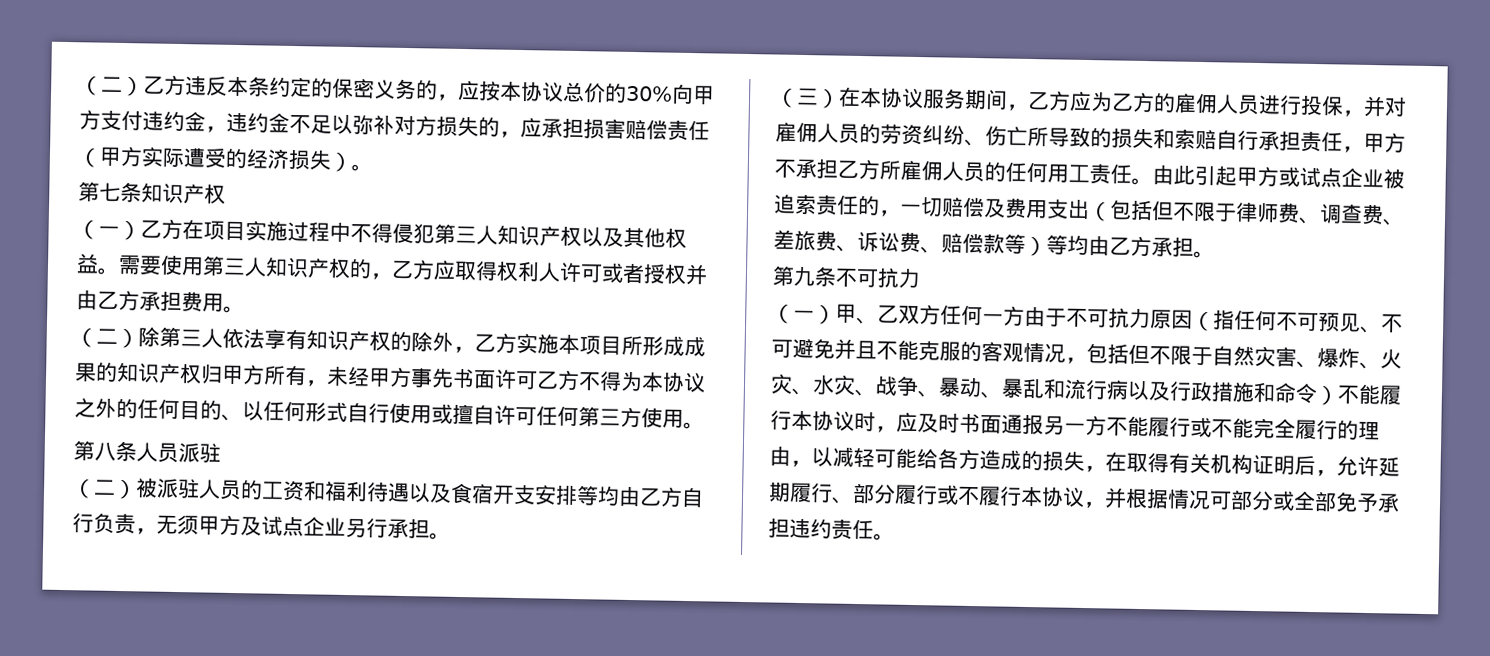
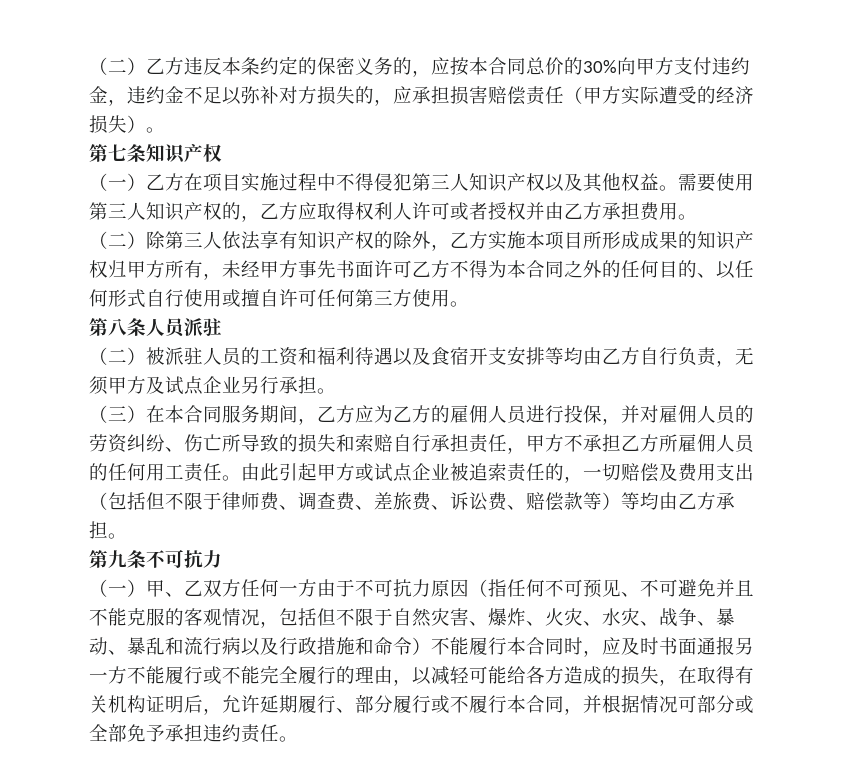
- （二）乙方违反本条约定的保密义务的，应按本协议总价的30%向甲方支付违约金，违约金不足以弥补对方损失的，应承担损害赔偿责任（甲方实际遭受的经济损失）。
+ （二）乙方违反本条约定的保密义务的，应按本合同总价的30%向甲方支付违约金，违约金不足以弥补对方损失的，应承担损害赔偿责任（甲方实际遭受的经济损失）。
- （二）除第三人依法享有知识产权的除外，乙方实施本项目所形成成果的知识产权归甲方所有，未经甲方事先书面许可乙方不得为本协议之外的任何目的、以任何形式自行使用或擅自许可任何第三方使用。
+ （二）除第三人依法享有知识产权的除外，乙方实施本项目所形成成果的知识产权归甲方所有，未经甲方事先书面许可乙方不得为本合同之外的任何目的、以任何形式自行使用或擅自许可任何第三方使用。
- （三）在本协议服务期间，乙方应为乙方的雇佣人员进行投保，并对雇佣人员的劳资纠纷、伤亡所导致的损失和索赔自行承担责任，甲方不承担乙方所雇佣人员的任何用工责任。
+ （三）在本合同服务期间，乙方应为乙方的雇佣人员进行投保，并对雇佣人员的劳资纠纷、伤亡所导致的损失和索赔自行承担责任，甲方不承担乙方所雇佣人员的任何用工责任。
- （一）甲、乙双方任何一方由于不可抗力原因（指任何不可预见、不可避免并且不能克服的客观情况，包括但不限于自然灾害、爆炸、火灾、水灾、战争、暴动、暴乱和流行病以及行政措施和命令）不能履行本协议时，应及时书面通报另一方不能履行或不能完全履行的理由，以减轻可能给各方造成的损失，在取得有关机构证明后，允许延期履行、部分履行或不履行本协议，并根据情况可部分或全部免予承担违约责任。
+ （一）甲、乙双方任何一方由于不可抗力原因（指任何不可预见、不可避免并且不能克服的客观情况，包括但不限于自然灾害、爆炸、火灾、水灾、战争、暴动、暴乱和流行病以及行政措施和命令）不能履行本合同时，应及时书面通报另一方不能履行或不能完全履行的理由，以减轻可能给各方造成的损失，在取得有关机构证明后，允许延期履行、部分履行或不履行本合同，并根据情况可部分或全部免予承担违约责任。

